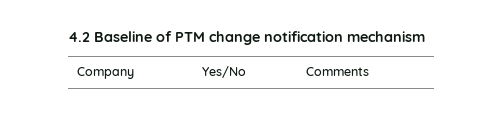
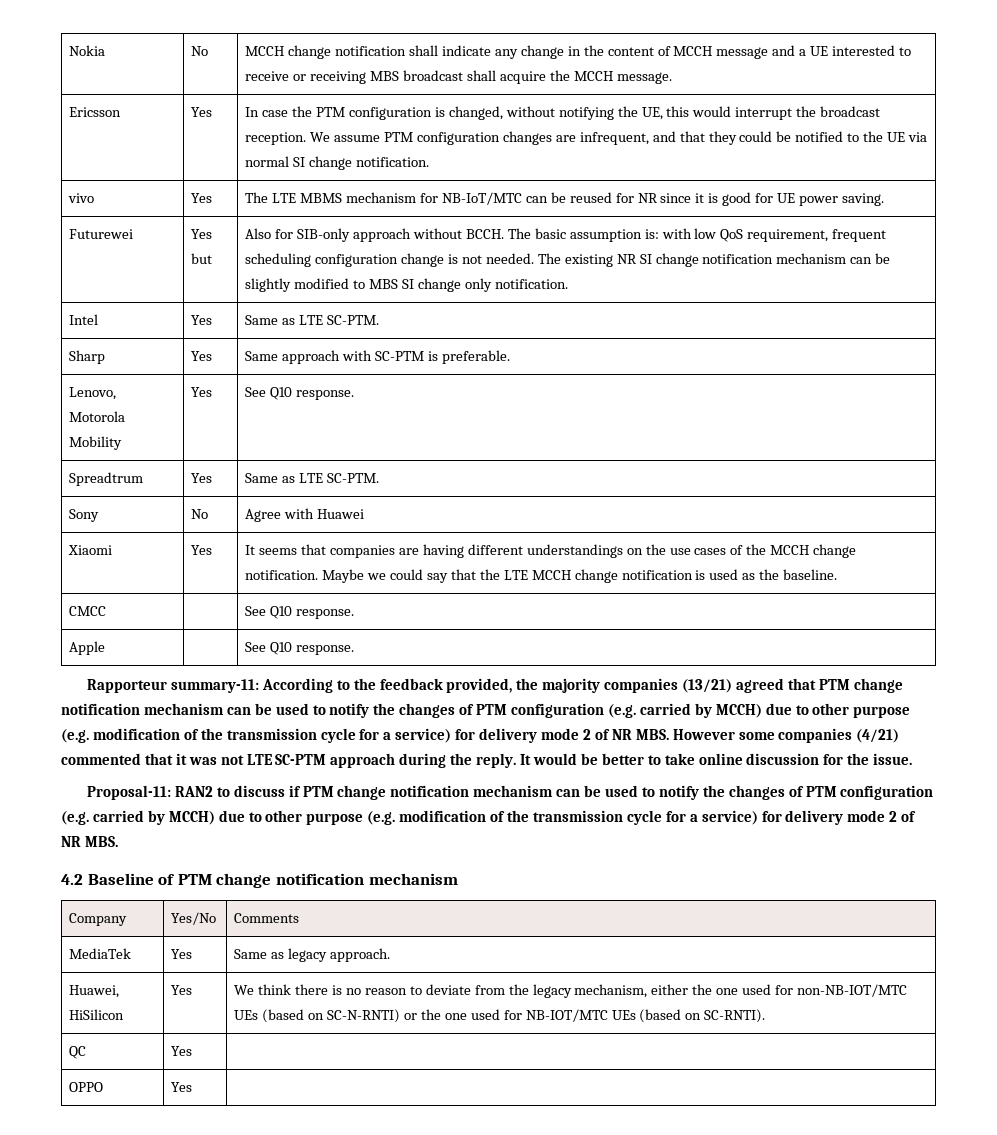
+ Nokia | No | MCCH change notification shall indicate any change in the content of MCCH message and a UE interested to receive or receiving MBS broadcast shall acquire the MCCH message.
+ Ericsson | Yes | In case the PTM configuration is changed, without notifying the UE, this would interrupt the broadcast reception. We assume PTM configuration changes are infrequent, and that they could be notified to the UE via normal SI change notification.
+ vivo | Yes | The LTE MBMS mechanism for NB-IoT/MTC can be reused for NR since it is good for UE power saving.
+ Futurewei | Yes but | Also for SIB-only approach without BCCH. The basic assumption is: with low QoS requirement, frequent scheduling configuration change is not needed. The existing NR SI change notification mechanism can be slightly modified to MBS SI change only notification.
+ Intel | Yes | Same as LTE SC-PTM.
+ Sharp | Yes | Same approach with SC-PTM is preferable.
+ Lenovo, Motorola Mobility | Yes | See Q10 response.
+ Spreadtrum | Yes | Same as LTE SC-PTM.
+ Sony | No | Agree with Huawei
+ Xiaomi | Yes | It seems that companies are having different understandings on the use cases of the MCCH change notification. Maybe we could say that the LTE MCCH change notification is used as the baseline.
+ CMCC | | See Q10 response.
+ Apple | | See Q10 response.
+ Rapporteur summary-11: According to the feedback provided, the majority companies (13/21) agreed that PTM change notification mechanism can be used to notify the changes of PTM configuration (e.g. carried by MCCH) due to other purpose (e.g. modification of the transmission cycle for a service) for delivery mode 2 of NR MBS. However some companies (4/21) commented that it was not LTE SC-PTM approach during the reply. It would be better to take online discussion for the issue.
+ Proposal-11: RAN2 to discuss if PTM change notification mechanism can be used to notify the changes of PTM configuration (e.g. carried by MCCH) due to other purpose (e.g. modification of the transmission cycle for a service) for delivery mode 2 of NR MBS.
+ MediaTek | Yes | Same as legacy approach.
+ Huawei, HiSilicon | Yes | We think there is no reason to deviate from the legacy mechanism, either the one used for non-NB-IOT/MTC UEs (based on SC-N-RNTI) or the one used for NB-IOT/MTC UEs (based on SC-RNTI).
+ QC | Yes |
+ OPPO | Yes |

